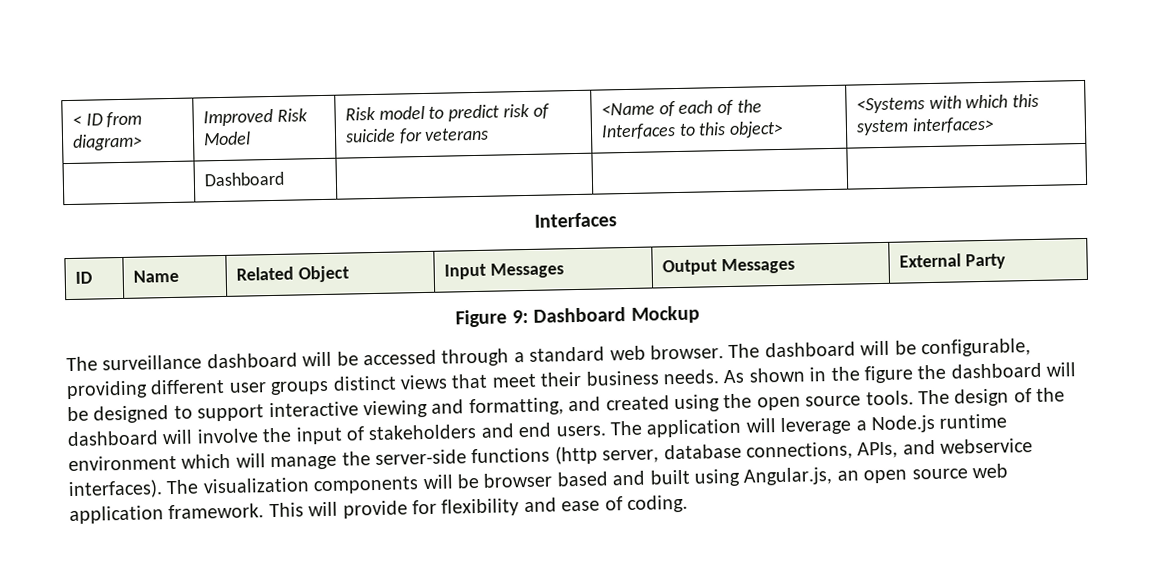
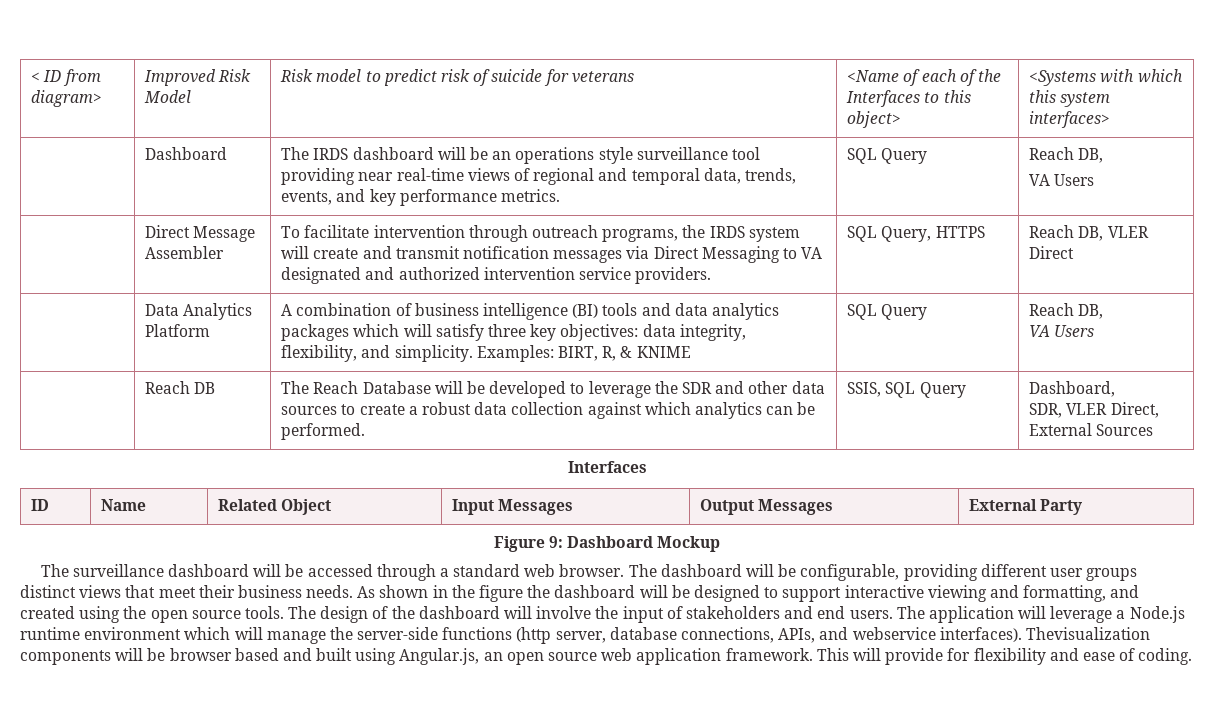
- | Dashboard | | |
+ | Dashboard | The IRDS dashboard will be an operations style surveillance tool providing near real-time views of regional and temporal data, trends, events, and key performance metrics. | SQL Query | Reach DB,
+ VA Users
+ | Direct Message Assembler | To facilitate intervention through outreach programs, the IRDS system will create and transmit notification messages via Direct Messaging to VA designated and authorized intervention service providers. | SQL Query, HTTPS | Reach DB, VLER Direct
+ | Data Analytics Platform | A combination of business intelligence (BI) tools and data analytics packages which will satisfy three key objectives: data integrity, flexibility, and simplicity. Examples: BIRT, R, & KNIME | SQL Query | Reach DB,
+ VA Users
+ | Reach DB | The Reach Database will be developed to leverage the SDR and other data sources to create a robust data collection against which analytics can be performed. | SSIS, SQL Query | Dashboard,
+ SDR, VLER Direct, External Sources
- The visualization components will be browser based and built using Angular.js, an open source web application framework.
+ Thevisualization components will be browser based and built using Angular.js, an open source web application framework.

